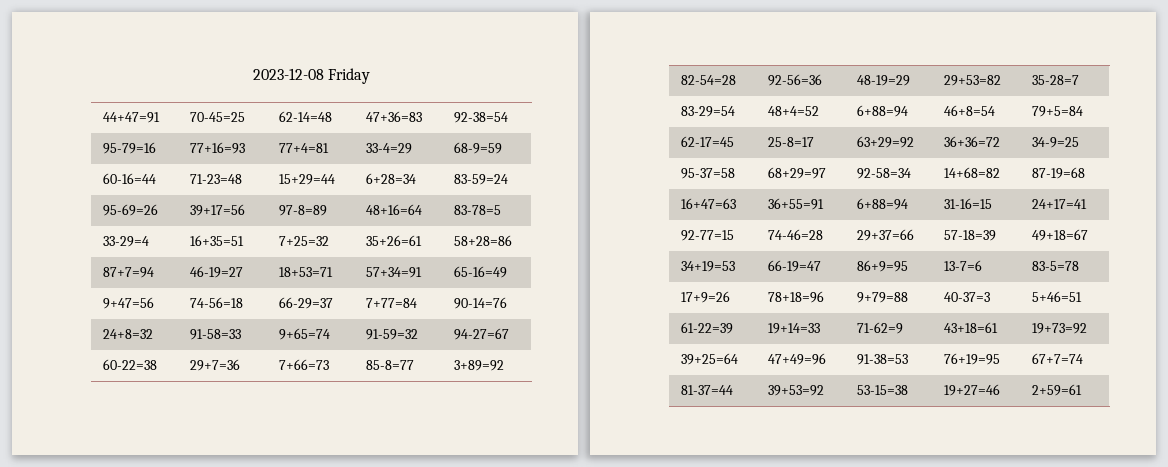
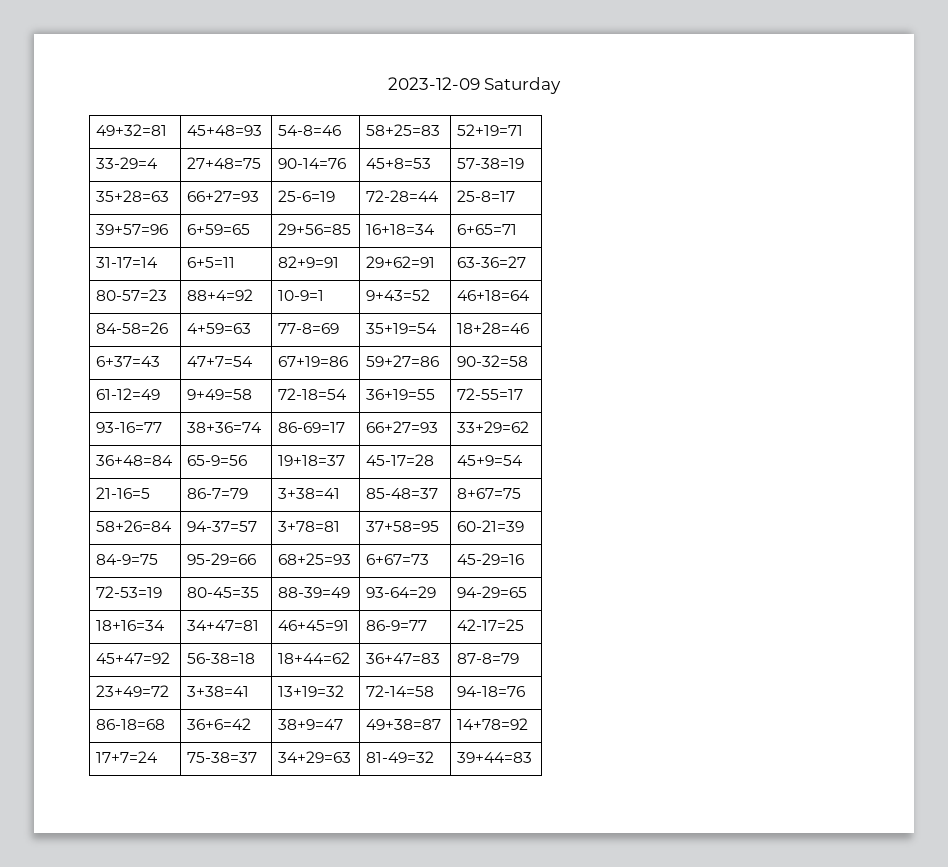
- 2023-12-08 Friday
- 44+47=91 | 70-45=25 | 62-14=48 | 47+36=83 | 92-38=54
- 95-79=16 | 77+16=93 | 77+4=81 | 33-4=29 | 68-9=59
- 60-16=44 | 71-23=48 | 15+29=44 | 6+28=34 | 83-59=24
- 95-69=26 | 39+17=56 | 97-8=89 | 48+16=64 | 83-78=5
- 33-29=4 | 16+35=51 | 7+25=32 | 35+26=61 | 58+28=86
- 87+7=94 | 46-19=27 | 18+53=71 | 57+34=91 | 65-16=49
- 9+47=56 | 74-56=18 | 66-29=37 | 7+77=84 | 90-14=76
- 24+8=32 | 91-58=33 | 9+65=74 | 91-59=32 | 94-27=67
- 60-22=38 | 29+7=36 | 7+66=73 | 85-8=77 | 3+89=92
- 82-54=28 | 92-56=36 | 48-19=29 | 29+53=82 | 35-28=7
- 83-29=54 | 48+4=52 | 6+88=94 | 46+8=54 | 79+5=84
- 62-17=45 | 25-8=17 | 63+29=92 | 36+36=72 | 34-9=25
- 95-37=58 | 68+29=97 | 92-58=34 | 14+68=82 | 87-19=68
- 16+47=63 | 36+55=91 | 6+88=94 | 31-16=15 | 24+17=41
- 92-77=15 | 74-46=28 | 29+37=66 | 57-18=39 | 49+18=67
- 34+19=53 | 66-19=47 | 86+9=95 | 13-7=6 | 83-5=78
- 17+9=26 | 78+18=96 | 9+79=88 | 40-37=3 | 5+46=51
- 61-22=39 | 19+14=33 | 71-62=9 | 43+18=61 | 19+73=92
- 39+25=64 | 47+49=96 | 91-38=53 | 76+19=95 | 67+7=74
- 81-37=44 | 39+53=92 | 53-15=38 | 19+27=46 | 2+59=61
+ 2023-12-09 Saturday
+ 49+32=81 | 45+48=93 | 54-8=46 | 58+25=83 | 52+19=71
+ 33-29=4 | 27+48=75 | 90-14=76 | 45+8=53 | 57-38=19
+ 35+28=63 | 66+27=93 | 25-6=19 | 72-28=44 | 25-8=17
+ 39+57=96 | 6+59=65 | 29+56=85 | 16+18=34 | 6+65=71
+ 31-17=14 | 6+5=11 | 82+9=91 | 29+62=91 | 63-36=27
+ 80-57=23 | 88+4=92 | 10-9=1 | 9+43=52 | 46+18=64
+ 84-58=26 | 4+59=63 | 77-8=69 | 35+19=54 | 18+28=46
+ 6+37=43 | 47+7=54 | 67+19=86 | 59+27=86 | 90-32=58
+ 61-12=49 | 9+49=58 | 72-18=54 | 36+19=55 | 72-55=17
+ 93-16=77 | 38+36=74 | 86-69=17 | 66+27=93 | 33+29=62
+ 36+48=84 | 65-9=56 | 19+18=37 | 45-17=28 | 45+9=54
+ 21-16=5 | 86-7=79 | 3+38=41 | 85-48=37 | 8+67=75
+ 58+26=84 | 94-37=57 | 3+78=81 | 37+58=95 | 60-21=39
+ 84-9=75 | 95-29=66 | 68+25=93 | 6+67=73 | 45-29=16
+ 72-53=19 | 80-45=35 | 88-39=49 | 93-64=29 | 94-29=65
+ 18+16=34 | 34+47=81 | 46+45=91 | 86-9=77 | 42-17=25
+ 45+47=92 | 56-38=18 | 18+44=62 | 36+47=83 | 87-8=79
+ 23+49=72 | 3+38=41 | 13+19=32 | 72-14=58 | 94-18=76
+ 86-18=68 | 36+6=42 | 38+9=47 | 49+38=87 | 14+78=92
+ 17+7=24 | 75-38=37 | 34+29=63 | 81-49=32 | 39+44=83

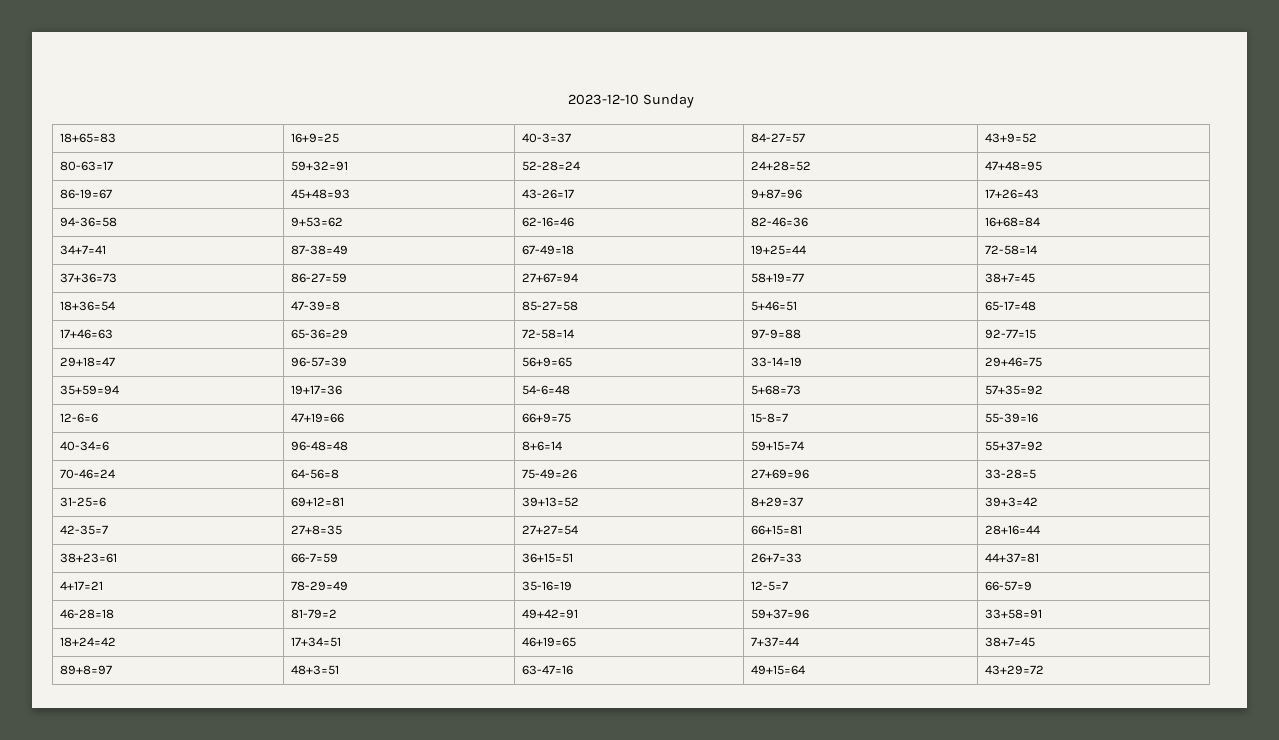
- 2023-12-09 Saturday
- 49+32=81 | 45+48=93 | 54-8=46 | 58+25=83 | 52+19=71
- 33-29=4 | 27+48=75 | 90-14=76 | 45+8=53 | 57-38=19
- 35+28=63 | 66+27=93 | 25-6=19 | 72-28=44 | 25-8=17
- 39+57=96 | 6+59=65 | 29+56=85 | 16+18=34 | 6+65=71
- 31-17=14 | 6+5=11 | 82+9=91 | 29+62=91 | 63-36=27
- 80-57=23 | 88+4=92 | 10-9=1 | 9+43=52 | 46+18=64
- 84-58=26 | 4+59=63 | 77-8=69 | 35+19=54 | 18+28=46
- 6+37=43 | 47+7=54 | 67+19=86 | 59+27=86 | 90-32=58
- 61-12=49 | 9+49=58 | 72-18=54 | 36+19=55 | 72-55=17
- 93-16=77 | 38+36=74 | 86-69=17 | 66+27=93 | 33+29=62
- 36+48=84 | 65-9=56 | 19+18=37 | 45-17=28 | 45+9=54
- 21-16=5 | 86-7=79 | 3+38=41 | 85-48=37 | 8+67=75
- 58+26=84 | 94-37=57 | 3+78=81 | 37+58=95 | 60-21=39
- 84-9=75 | 95-29=66 | 68+25=93 | 6+67=73 | 45-29=16
- 72-53=19 | 80-45=35 | 88-39=49 | 93-64=29 | 94-29=65
- 18+16=34 | 34+47=81 | 46+45=91 | 86-9=77 | 42-17=25
- 45+47=92 | 56-38=18 | 18+44=62 | 36+47=83 | 87-8=79
- 23+49=72 | 3+38=41 | 13+19=32 | 72-14=58 | 94-18=76
- 86-18=68 | 36+6=42 | 38+9=47 | 49+38=87 | 14+78=92
- 17+7=24 | 75-38=37 | 34+29=63 | 81-49=32 | 39+44=83
+ 2023-12-10 Sunday
+ 18+65=83 | 16+9=25 | 40-3=37 | 84-27=57 | 43+9=52
+ 80-63=17 | 59+32=91 | 52-28=24 | 24+28=52 | 47+48=95
+ 86-19=67 | 45+48=93 | 43-26=17 | 9+87=96 | 17+26=43
+ 94-36=58 | 9+53=62 | 62-16=46 | 82-46=36 | 16+68=84
+ 34+7=41 | 87-38=49 | 67-49=18 | 19+25=44 | 72-58=14
+ 37+36=73 | 86-27=59 | 27+67=94 | 58+19=77 | 38+7=45
+ 18+36=54 | 47-39=8 | 85-27=58 | 5+46=51 | 65-17=48
+ 17+46=63 | 65-36=29 | 72-58=14 | 97-9=88 | 92-77=15
+ 29+18=47 | 96-57=39 | 56+9=65 | 33-14=19 | 29+46=75
+ 35+59=94 | 19+17=36 | 54-6=48 | 5+68=73 | 57+35=92
+ 12-6=6 | 47+19=66 | 66+9=75 | 15-8=7 | 55-39=16
+ 40-34=6 | 96-48=48 | 8+6=14 | 59+15=74 | 55+37=92
+ 70-46=24 | 64-56=8 | 75-49=26 | 27+69=96 | 33-28=5
+ 31-25=6 | 69+12=81 | 39+13=52 | 8+29=37 | 39+3=42
+ 42-35=7 | 27+8=35 | 27+27=54 | 66+15=81 | 28+16=44
+ 38+23=61 | 66-7=59 | 36+15=51 | 26+7=33 | 44+37=81
+ 4+17=21 | 78-29=49 | 35-16=19 | 12-5=7 | 66-57=9
+ 46-28=18 | 81-79=2 | 49+42=91 | 59+37=96 | 33+58=91
+ 18+24=42 | 17+34=51 | 46+19=65 | 7+37=44 | 38+7=45
+ 89+8=97 | 48+3=51 | 63-47=16 | 49+15=64 | 43+29=72

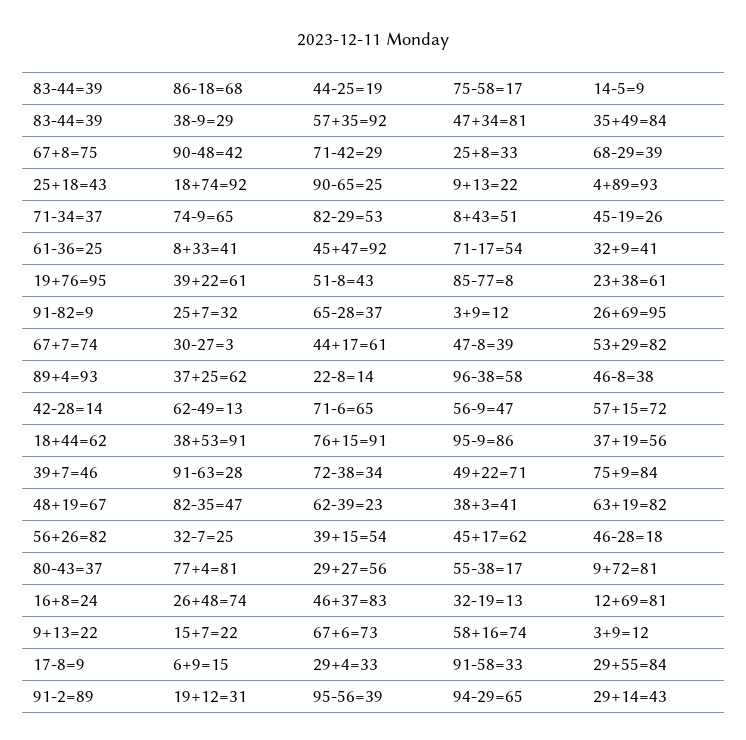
- 2023-12-10 Sunday
- 18+65=83 | 16+9=25 | 40-3=37 | 84-27=57 | 43+9=52
- 80-63=17 | 59+32=91 | 52-28=24 | 24+28=52 | 47+48=95
- 86-19=67 | 45+48=93 | 43-26=17 | 9+87=96 | 17+26=43
- 94-36=58 | 9+53=62 | 62-16=46 | 82-46=36 | 16+68=84
- 34+7=41 | 87-38=49 | 67-49=18 | 19+25=44 | 72-58=14
- 37+36=73 | 86-27=59 | 27+67=94 | 58+19=77 | 38+7=45
- 18+36=54 | 47-39=8 | 85-27=58 | 5+46=51 | 65-17=48
- 17+46=63 | 65-36=29 | 72-58=14 | 97-9=88 | 92-77=15
- 29+18=47 | 96-57=39 | 56+9=65 | 33-14=19 | 29+46=75
- 35+59=94 | 19+17=36 | 54-6=48 | 5+68=73 | 57+35=92
- 12-6=6 | 47+19=66 | 66+9=75 | 15-8=7 | 55-39=16
- 40-34=6 | 96-48=48 | 8+6=14 | 59+15=74 | 55+37=92
- 70-46=24 | 64-56=8 | 75-49=26 | 27+69=96 | 33-28=5
- 31-25=6 | 69+12=81 | 39+13=52 | 8+29=37 | 39+3=42
- 42-35=7 | 27+8=35 | 27+27=54 | 66+15=81 | 28+16=44
- 38+23=61 | 66-7=59 | 36+15=51 | 26+7=33 | 44+37=81
- 4+17=21 | 78-29=49 | 35-16=19 | 12-5=7 | 66-57=9
- 46-28=18 | 81-79=2 | 49+42=91 | 59+37=96 | 33+58=91
- 18+24=42 | 17+34=51 | 46+19=65 | 7+37=44 | 38+7=45
- 89+8=97 | 48+3=51 | 63-47=16 | 49+15=64 | 43+29=72
+ 2023-12-11 Monday
+ 83-44=39 | 86-18=68 | 44-25=19 | 75-58=17 | 14-5=9
+ 83-44=39 | 38-9=29 | 57+35=92 | 47+34=81 | 35+49=84
+ 67+8=75 | 90-48=42 | 71-42=29 | 25+8=33 | 68-29=39
+ 25+18=43 | 18+74=92 | 90-65=25 | 9+13=22 | 4+89=93
+ 71-34=37 | 74-9=65 | 82-29=53 | 8+43=51 | 45-19=26
+ 61-36=25 | 8+33=41 | 45+47=92 | 71-17=54 | 32+9=41
+ 19+76=95 | 39+22=61 | 51-8=43 | 85-77=8 | 23+38=61
+ 91-82=9 | 25+7=32 | 65-28=37 | 3+9=12 | 26+69=95
+ 67+7=74 | 30-27=3 | 44+17=61 | 47-8=39 | 53+29=82
+ 89+4=93 | 37+25=62 | 22-8=14 | 96-38=58 | 46-8=38
+ 42-28=14 | 62-49=13 | 71-6=65 | 56-9=47 | 57+15=72
+ 18+44=62 | 38+53=91 | 76+15=91 | 95-9=86 | 37+19=56
+ 39+7=46 | 91-63=28 | 72-38=34 | 49+22=71 | 75+9=84
+ 48+19=67 | 82-35=47 | 62-39=23 | 38+3=41 | 63+19=82
+ 56+26=82 | 32-7=25 | 39+15=54 | 45+17=62 | 46-28=18
+ 80-43=37 | 77+4=81 | 29+27=56 | 55-38=17 | 9+72=81
+ 16+8=24 | 26+48=74 | 46+37=83 | 32-19=13 | 12+69=81
+ 9+13=22 | 15+7=22 | 67+6=73 | 58+16=74 | 3+9=12
+ 17-8=9 | 6+9=15 | 29+4=33 | 91-58=33 | 29+55=84
+ 91-2=89 | 19+12=31 | 95-56=39 | 94-29=65 | 29+14=43

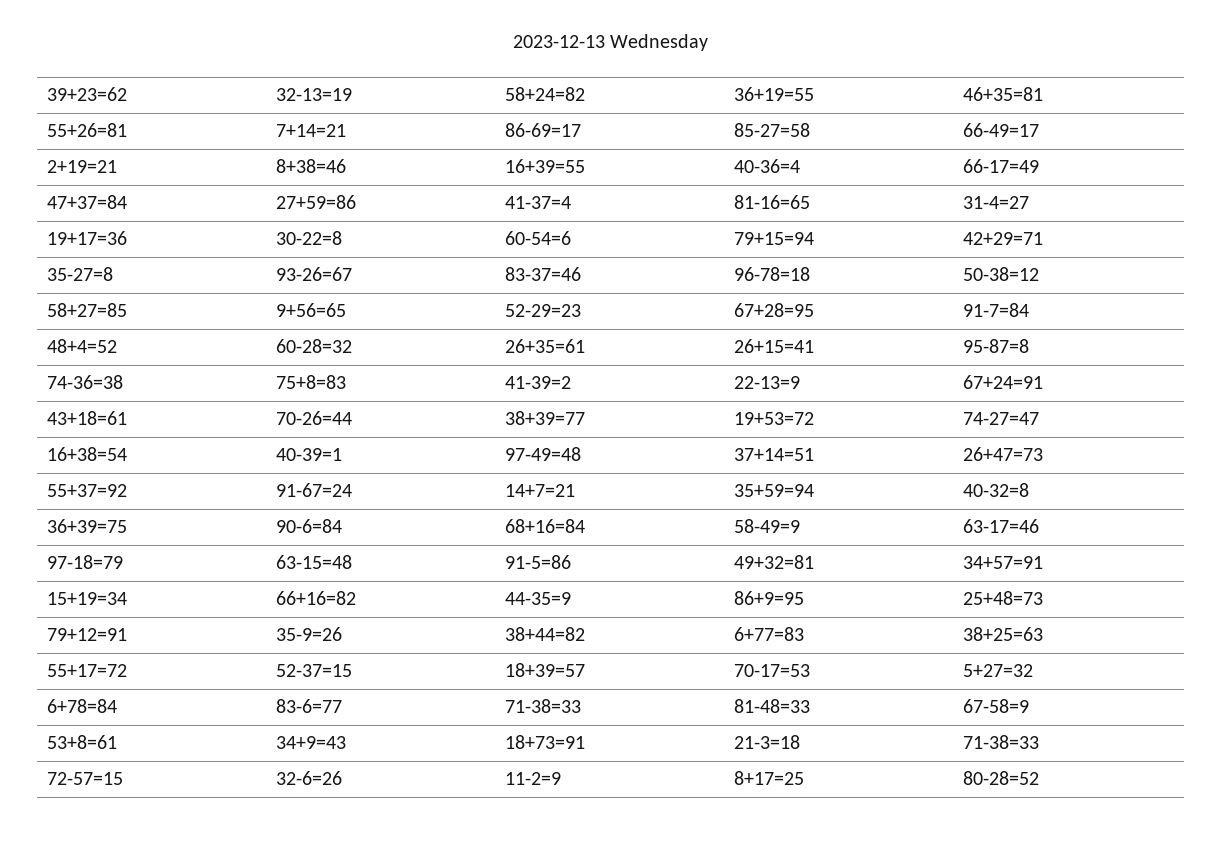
- 2023-12-11 Monday
- 83-44=39 | 86-18=68 | 44-25=19 | 75-58=17 | 14-5=9
- 83-44=39 | 38-9=29 | 57+35=92 | 47+34=81 | 35+49=84
- 67+8=75 | 90-48=42 | 71-42=29 | 25+8=33 | 68-29=39
- 25+18=43 | 18+74=92 | 90-65=25 | 9+13=22 | 4+89=93
- 71-34=37 | 74-9=65 | 82-29=53 | 8+43=51 | 45-19=26
- 61-36=25 | 8+33=41 | 45+47=92 | 71-17=54 | 32+9=41
- 19+76=95 | 39+22=61 | 51-8=43 | 85-77=8 | 23+38=61
- 91-82=9 | 25+7=32 | 65-28=37 | 3+9=12 | 26+69=95
- 67+7=74 | 30-27=3 | 44+17=61 | 47-8=39 | 53+29=82
- 89+4=93 | 37+25=62 | 22-8=14 | 96-38=58 | 46-8=38
- 42-28=14 | 62-49=13 | 71-6=65 | 56-9=47 | 57+15=72
- 18+44=62 | 38+53=91 | 76+15=91 | 95-9=86 | 37+19=56
- 39+7=46 | 91-63=28 | 72-38=34 | 49+22=71 | 75+9=84
- 48+19=67 | 82-35=47 | 62-39=23 | 38+3=41 | 63+19=82
- 56+26=82 | 32-7=25 | 39+15=54 | 45+17=62 | 46-28=18
- 80-43=37 | 77+4=81 | 29+27=56 | 55-38=17 | 9+72=81
- 16+8=24 | 26+48=74 | 46+37=83 | 32-19=13 | 12+69=81
- 9+13=22 | 15+7=22 | 67+6=73 | 58+16=74 | 3+9=12
- 17-8=9 | 6+9=15 | 29+4=33 | 91-58=33 | 29+55=84
- 91-2=89 | 19+12=31 | 95-56=39 | 94-29=65 | 29+14=43
+ 2023-12-13 Wednesday
+ 39+23=62 | 32-13=19 | 58+24=82 | 36+19=55 | 46+35=81
+ 55+26=81 | 7+14=21 | 86-69=17 | 85-27=58 | 66-49=17
+ 2+19=21 | 8+38=46 | 16+39=55 | 40-36=4 | 66-17=49
+ 47+37=84 | 27+59=86 | 41-37=4 | 81-16=65 | 31-4=27
+ 19+17=36 | 30-22=8 | 60-54=6 | 79+15=94 | 42+29=71
+ 35-27=8 | 93-26=67 | 83-37=46 | 96-78=18 | 50-38=12
+ 58+27=85 | 9+56=65 | 52-29=23 | 67+28=95 | 91-7=84
+ 48+4=52 | 60-28=32 | 26+35=61 | 26+15=41 | 95-87=8
+ 74-36=38 | 75+8=83 | 41-39=2 | 22-13=9 | 67+24=91
+ 43+18=61 | 70-26=44 | 38+39=77 | 19+53=72 | 74-27=47
+ 16+38=54 | 40-39=1 | 97-49=48 | 37+14=51 | 26+47=73
+ 55+37=92 | 91-67=24 | 14+7=21 | 35+59=94 | 40-32=8
+ 36+39=75 | 90-6=84 | 68+16=84 | 58-49=9 | 63-17=46
+ 97-18=79 | 63-15=48 | 91-5=86 | 49+32=81 | 34+57=91
+ 15+19=34 | 66+16=82 | 44-35=9 | 86+9=95 | 25+48=73
+ 79+12=91 | 35-9=26 | 38+44=82 | 6+77=83 | 38+25=63
+ 55+17=72 | 52-37=15 | 18+39=57 | 70-17=53 | 5+27=32
+ 6+78=84 | 83-6=77 | 71-38=33 | 81-48=33 | 67-58=9
+ 53+8=61 | 34+9=43 | 18+73=91 | 21-3=18 | 71-38=33
+ 72-57=15 | 32-6=26 | 11-2=9 | 8+17=25 | 80-28=52

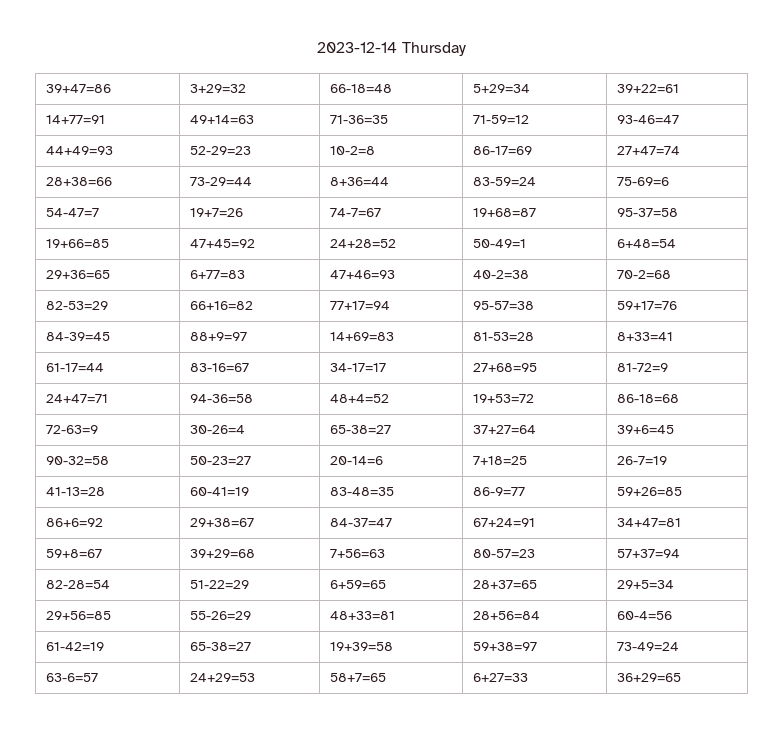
- 2023-12-13 Wednesday
- 39+23=62 | 32-13=19 | 58+24=82 | 36+19=55 | 46+35=81
- 55+26=81 | 7+14=21 | 86-69=17 | 85-27=58 | 66-49=17
- 2+19=21 | 8+38=46 | 16+39=55 | 40-36=4 | 66-17=49
- 47+37=84 | 27+59=86 | 41-37=4 | 81-16=65 | 31-4=27
- 19+17=36 | 30-22=8 | 60-54=6 | 79+15=94 | 42+29=71
- 35-27=8 | 93-26=67 | 83-37=46 | 96-78=18 | 50-38=12
- 58+27=85 | 9+56=65 | 52-29=23 | 67+28=95 | 91-7=84
- 48+4=52 | 60-28=32 | 26+35=61 | 26+15=41 | 95-87=8
- 74-36=38 | 75+8=83 | 41-39=2 | 22-13=9 | 67+24=91
- 43+18=61 | 70-26=44 | 38+39=77 | 19+53=72 | 74-27=47
- 16+38=54 | 40-39=1 | 97-49=48 | 37+14=51 | 26+47=73
- 55+37=92 | 91-67=24 | 14+7=21 | 35+59=94 | 40-32=8
- 36+39=75 | 90-6=84 | 68+16=84 | 58-49=9 | 63-17=46
- 97-18=79 | 63-15=48 | 91-5=86 | 49+32=81 | 34+57=91
- 15+19=34 | 66+16=82 | 44-35=9 | 86+9=95 | 25+48=73
- 79+12=91 | 35-9=26 | 38+44=82 | 6+77=83 | 38+25=63
- 55+17=72 | 52-37=15 | 18+39=57 | 70-17=53 | 5+27=32
- 6+78=84 | 83-6=77 | 71-38=33 | 81-48=33 | 67-58=9
- 53+8=61 | 34+9=43 | 18+73=91 | 21-3=18 | 71-38=33
- 72-57=15 | 32-6=26 | 11-2=9 | 8+17=25 | 80-28=52
+ 2023-12-14 Thursday
+ 39+47=86 | 3+29=32 | 66-18=48 | 5+29=34 | 39+22=61
+ 14+77=91 | 49+14=63 | 71-36=35 | 71-59=12 | 93-46=47
+ 44+49=93 | 52-29=23 | 10-2=8 | 86-17=69 | 27+47=74
+ 28+38=66 | 73-29=44 | 8+36=44 | 83-59=24 | 75-69=6
+ 54-47=7 | 19+7=26 | 74-7=67 | 19+68=87 | 95-37=58
+ 19+66=85 | 47+45=92 | 24+28=52 | 50-49=1 | 6+48=54
+ 29+36=65 | 6+77=83 | 47+46=93 | 40-2=38 | 70-2=68
+ 82-53=29 | 66+16=82 | 77+17=94 | 95-57=38 | 59+17=76
+ 84-39=45 | 88+9=97 | 14+69=83 | 81-53=28 | 8+33=41
+ 61-17=44 | 83-16=67 | 34-17=17 | 27+68=95 | 81-72=9
+ 24+47=71 | 94-36=58 | 48+4=52 | 19+53=72 | 86-18=68
+ 72-63=9 | 30-26=4 | 65-38=27 | 37+27=64 | 39+6=45
+ 90-32=58 | 50-23=27 | 20-14=6 | 7+18=25 | 26-7=19
+ 41-13=28 | 60-41=19 | 83-48=35 | 86-9=77 | 59+26=85
+ 86+6=92 | 29+38=67 | 84-37=47 | 67+24=91 | 34+47=81
+ 59+8=67 | 39+29=68 | 7+56=63 | 80-57=23 | 57+37=94
+ 82-28=54 | 51-22=29 | 6+59=65 | 28+37=65 | 29+5=34
+ 29+56=85 | 55-26=29 | 48+33=81 | 28+56=84 | 60-4=56
+ 61-42=19 | 65-38=27 | 19+39=58 | 59+38=97 | 73-49=24
+ 63-6=57 | 24+29=53 | 58+7=65 | 6+27=33 | 36+29=65

